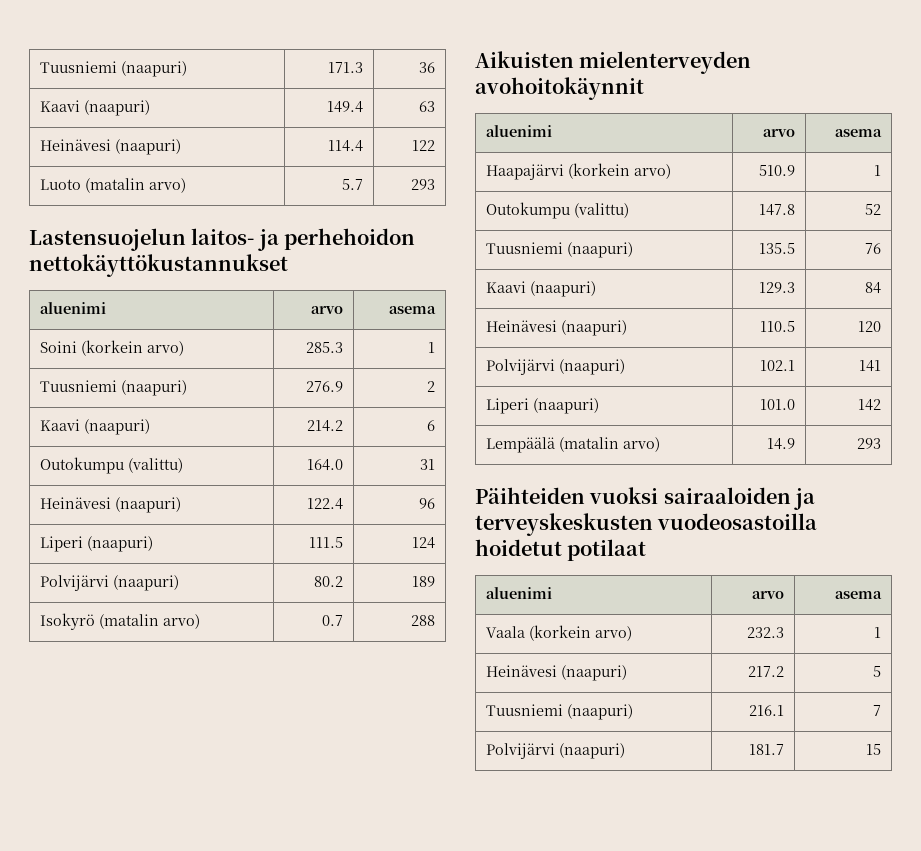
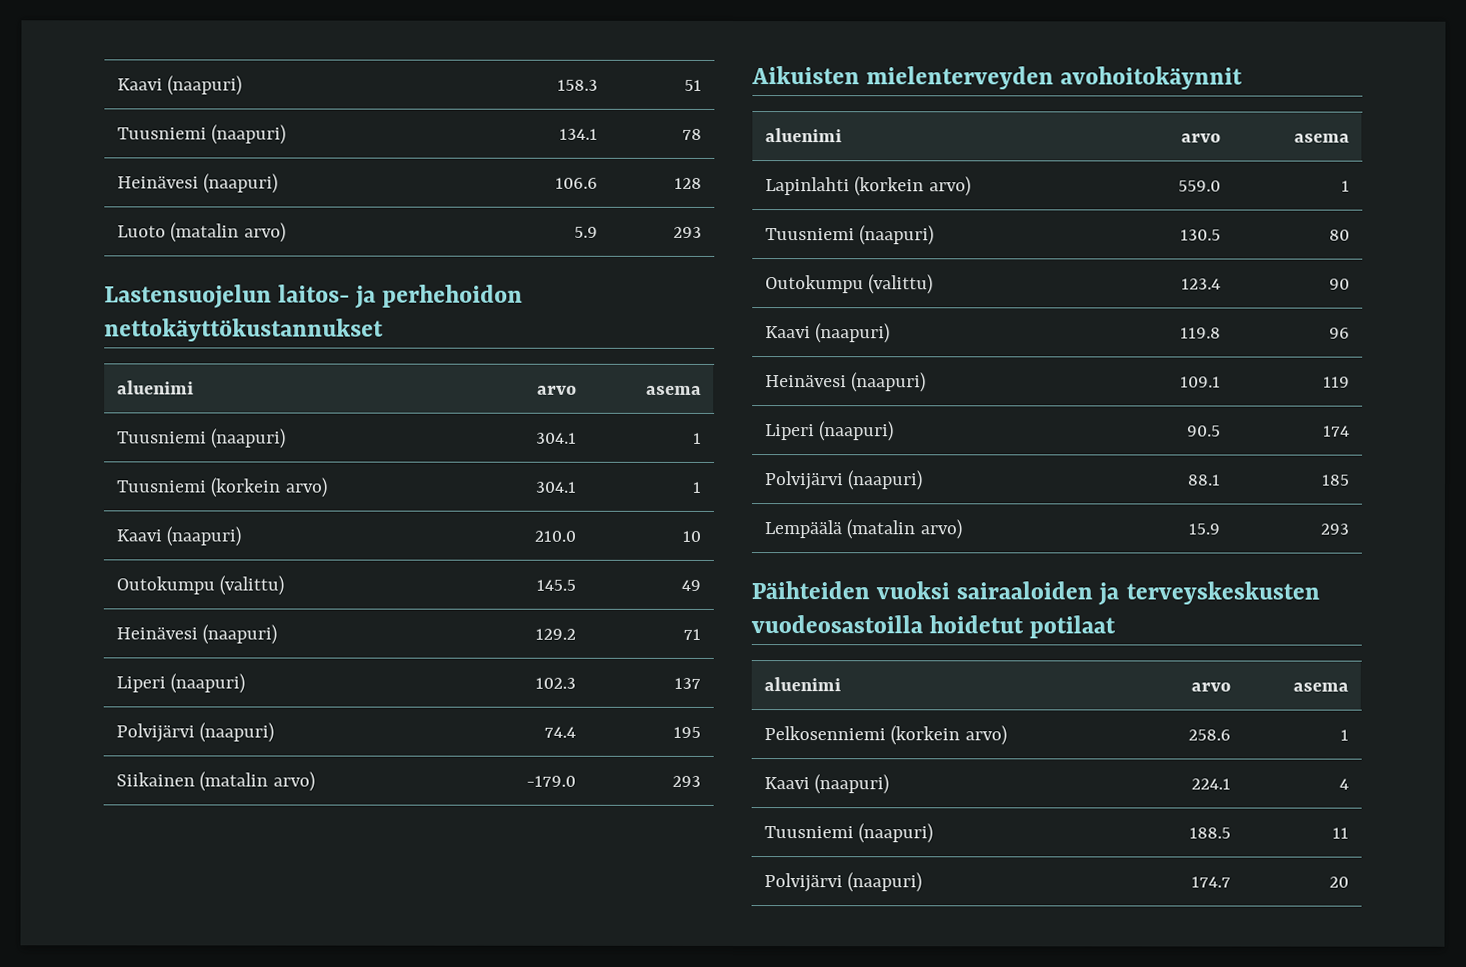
- Tuusniemi (naapuri) | 171.3 | 36
- Kaavi (naapuri) | 149.4 | 63
- Heinävesi (naapuri) | 114.4 | 122
+ Kaavi (naapuri) | 158.3 | 51
+ Tuusniemi (naapuri) | 134.1 | 78
+ Heinävesi (naapuri) | 106.6 | 128
- Luoto (matalin arvo) | 5.7 | 293
+ Luoto (matalin arvo) | 5.9 | 293
- Soini (korkein arvo) | 285.3 | 1
- Tuusniemi (naapuri) | 276.9 | 2
- Kaavi (naapuri) | 214.2 | 6
- Outokumpu (valittu) | 164.0 | 31
- Heinävesi (naapuri) | 122.4 | 96
- Liperi (naapuri) | 111.5 | 124
- Polvijärvi (naapuri) | 80.2 | 189
- Isokyrö (matalin arvo) | 0.7 | 288
+ Tuusniemi (naapuri) | 304.1 | 1
+ Tuusniemi (korkein arvo) | 304.1 | 1
+ Kaavi (naapuri) | 210.0 | 10
+ Outokumpu (valittu) | 145.5 | 49
+ Heinävesi (naapuri) | 129.2 | 71
+ Liperi (naapuri) | 102.3 | 137
+ Polvijärvi (naapuri) | 74.4 | 195
+ Siikainen (matalin arvo) | -179.0 | 293
- Haapajärvi (korkein arvo) | 510.9 | 1
- Outokumpu (valittu) | 147.8 | 52
- Tuusniemi (naapuri) | 135.5 | 76
- Kaavi (naapuri) | 129.3 | 84
- Heinävesi (naapuri) | 110.5 | 120
- Polvijärvi (naapuri) | 102.1 | 141
- Liperi (naapuri) | 101.0 | 142
+ Lapinlahti (korkein arvo) | 559.0 | 1
+ Tuusniemi (naapuri) | 130.5 | 80
+ Outokumpu (valittu) | 123.4 | 90
+ Kaavi (naapuri) | 119.8 | 96
+ Heinävesi (naapuri) | 109.1 | 119
+ Liperi (naapuri) | 90.5 | 174
+ Polvijärvi (naapuri) | 88.1 | 185
- Lempäälä (matalin arvo) | 14.9 | 293
+ Lempäälä (matalin arvo) | 15.9 | 293
- Vaala (korkein arvo) | 232.3 | 1
- Heinävesi (naapuri) | 217.2 | 5
- Tuusniemi (naapuri) | 216.1 | 7
- Polvijärvi (naapuri) | 181.7 | 15
+ Pelkosenniemi (korkein arvo) | 258.6 | 1
+ Kaavi (naapuri) | 224.1 | 4
+ Tuusniemi (naapuri) | 188.5 | 11
+ Polvijärvi (naapuri) | 174.7 | 20

